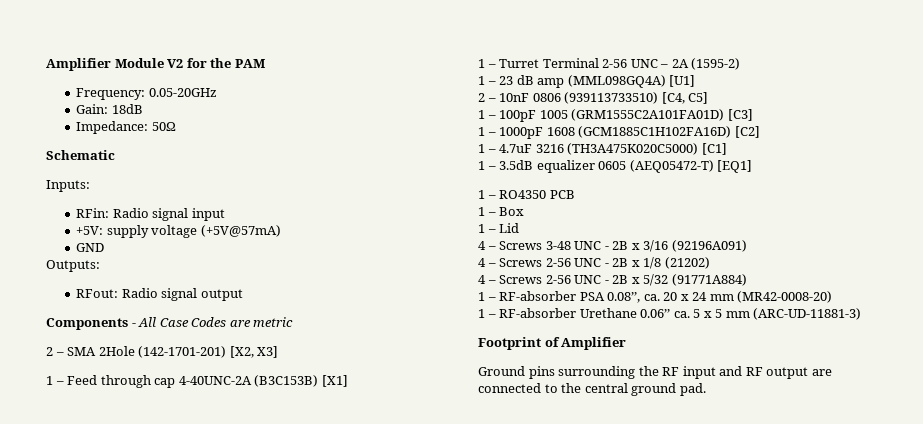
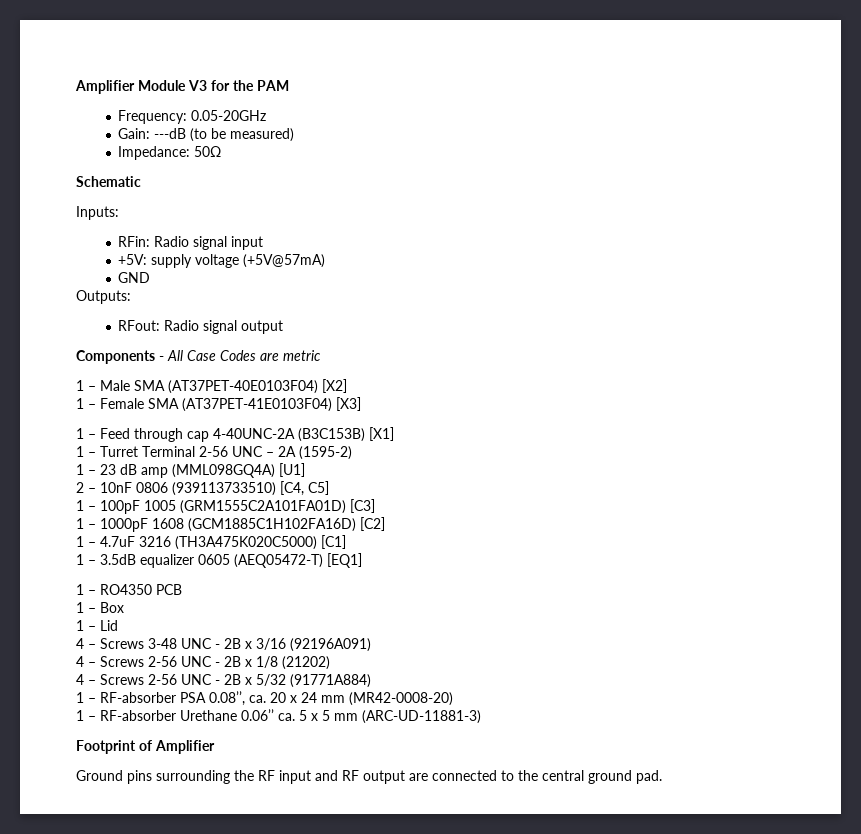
- Amplifier Module V2 for the PAM
+ Amplifier Module V3 for the PAM
- Gain: 18dB
+ Gain: ---dB (to be measured)
- 2 – SMA 2Hole (142-1701-201) [X2, X3]
+ 1 – Male SMA (AT37PET-40E0103F04) [X2]
+ 1 – Female SMA (AT37PET-41E0103F04) [X3]

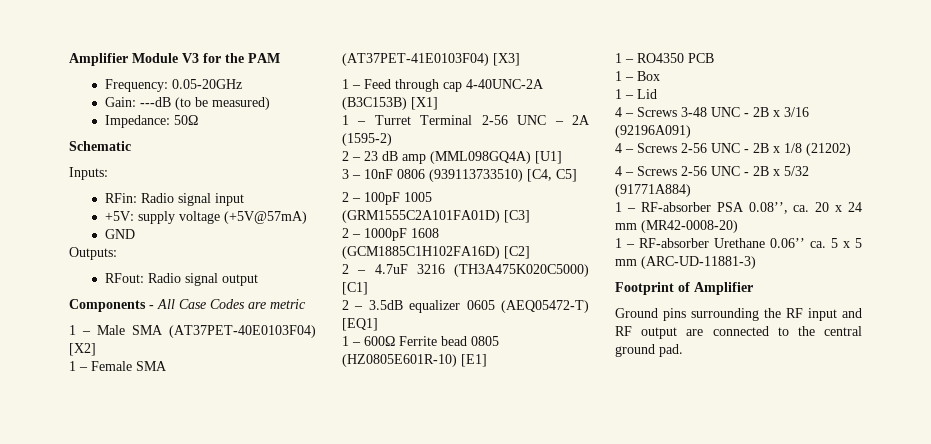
- 1 – 23 dB amp (MML098GQ4A) [U1]
+ 2 – 23 dB amp (MML098GQ4A) [U1]
- 2 – 10nF 0806 (939113733510) [C4, C5]
+ 3 – 10nF 0806 (939113733510) [C4, C5]
- 1 – 100pF 1005 (GRM1555C2A101FA01D) [C3]
+ 2 – 100pF 1005 (GRM1555C2A101FA01D) [C3]
- 1 – 1000pF 1608 (GCM1885C1H102FA16D) [C2]
+ 2 – 1000pF 1608 (GCM1885C1H102FA16D) [C2]
- 1 – 4.7uF 3216 (TH3A475K020C5000) [C1]
+ 2 – 4.7uF 3216 (TH3A475K020C5000) [C1]
- 1 – 3.5dB equalizer 0605 (AEQ05472-T) [EQ1]
+ 2 – 3.5dB equalizer 0605 (AEQ05472-T) [EQ1]
+ 1 – 600Ω Ferrite bead 0805 (HZ0805E601R-10) [E1]

